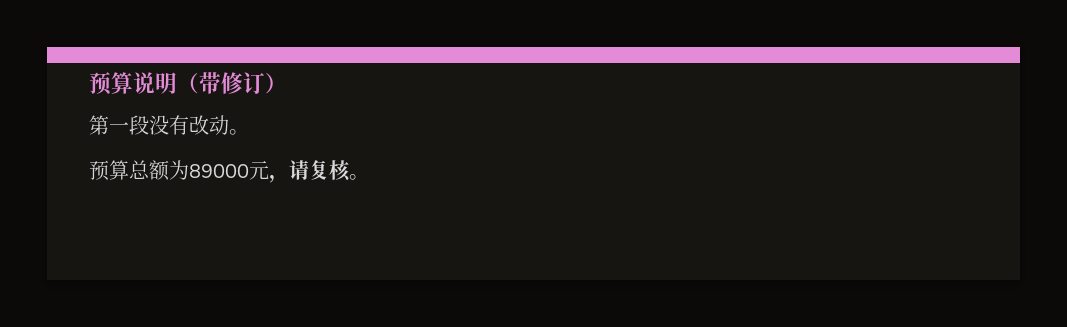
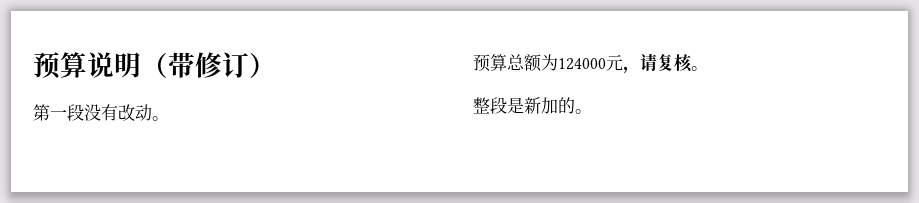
- 预算总额为89000元，请复核。
+ 预算总额为124000元，请复核。
+ 整段是新加的。

